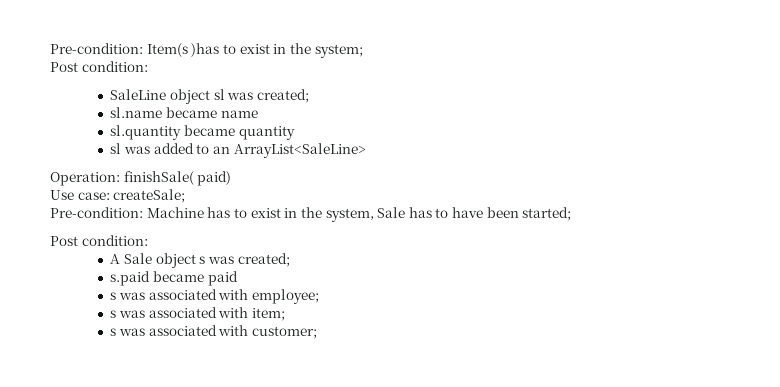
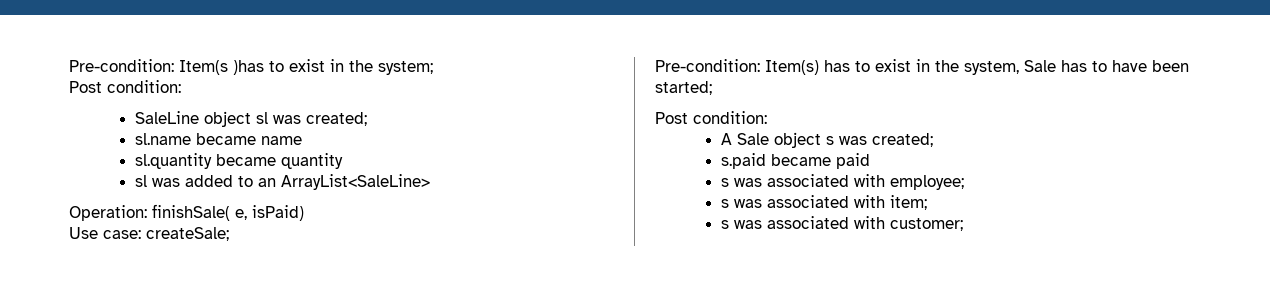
- Operation: finishSale( paid)
+ Operation: finishSale( e, isPaid)
- Pre-condition: Machine has to exist in the system, Sale has to have been started;
+ Pre-condition: Item(s) has to exist in the system, Sale has to have been started;

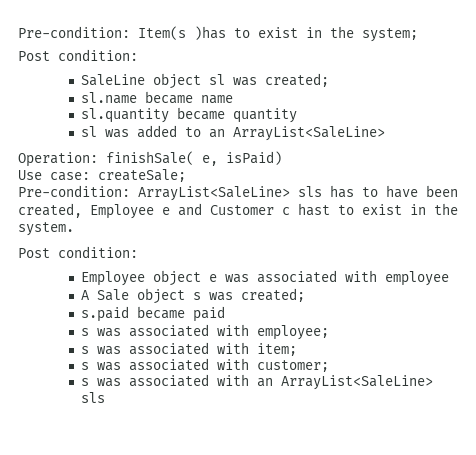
- Pre-condition: Item(s) has to exist in the system, Sale has to have been started;
+ Pre-condition: ArrayList<SaleLine> sls has to have been created, Employee e and Customer c hast to exist in the system.
  Post condition:
+ Employee object e was associated with employee
+ s was associated with an ArrayList<SaleLine> sls

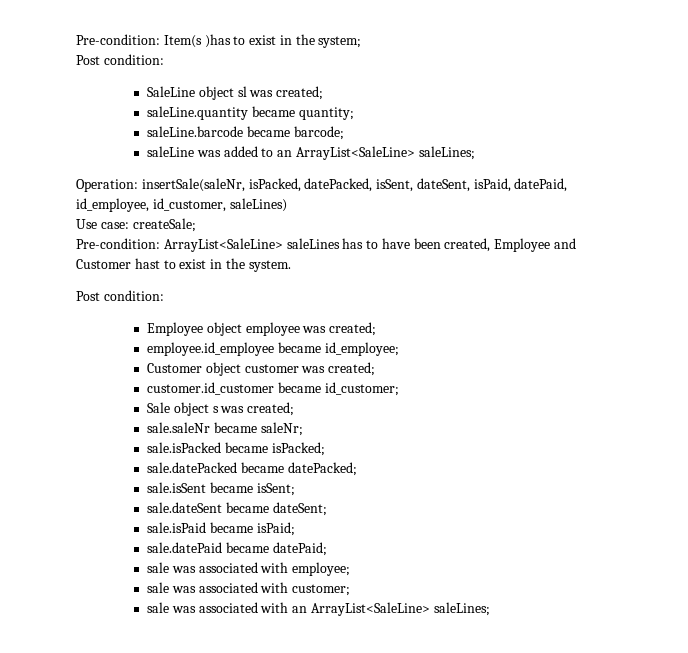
- sl.name became name
- sl.quantity became quantity
- sl was added to an ArrayList<SaleLine>
+ saleLine.quantity became quantity;
+ saleLine.barcode became barcode;
+ saleLine was added to an ArrayList<SaleLine> saleLines;
- Operation: finishSale( e, isPaid)
+ Operation: insertSale(saleNr, isPacked, datePacked, isSent, dateSent, isPaid, datePaid, id_employee, id_customer, saleLines)
- Pre-condition: ArrayList<SaleLine> sls has to have been created, Employee e and Customer c hast to exist in the system.
+ Pre-condition: ArrayList<SaleLine> saleLines has to have been created, Employee and Customer hast to exist in the system.
- Employee object e was associated with employee
- A Sale object s was created;
+ Employee object employee was created;
+ employee.id_employee became id_employee;
+ Customer object customer was created;
+ customer.id_customer became id_customer;
+ Sale object s was created;
- s.paid became paid
- s was associated with employee;
- s was associated with item;
- s was associated with customer;
+ sale.saleNr became saleNr;
+ sale.isPacked became isPacked;
+ sale.datePacked became datePacked;
+ sale.isSent became isSent;
+ sale.dateSent became dateSent;
+ sale.isPaid became isPaid;
+ sale.datePaid became datePaid;
+ sale was associated with employee;
+ sale was associated with customer;
- s was associated with an ArrayList<SaleLine> sls
+ sale was associated with an ArrayList<SaleLine> saleLines;

